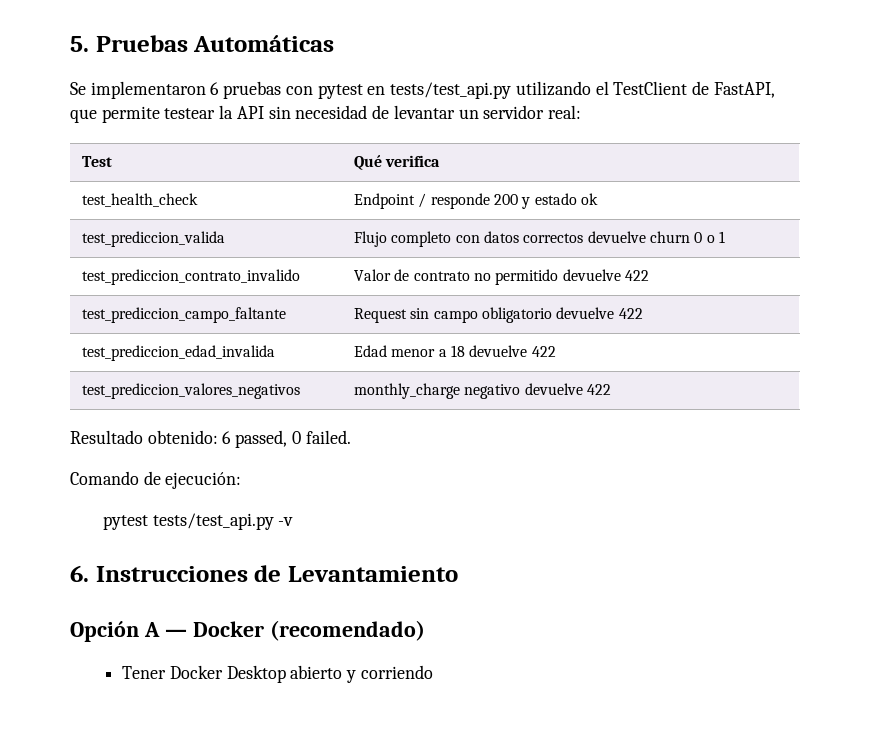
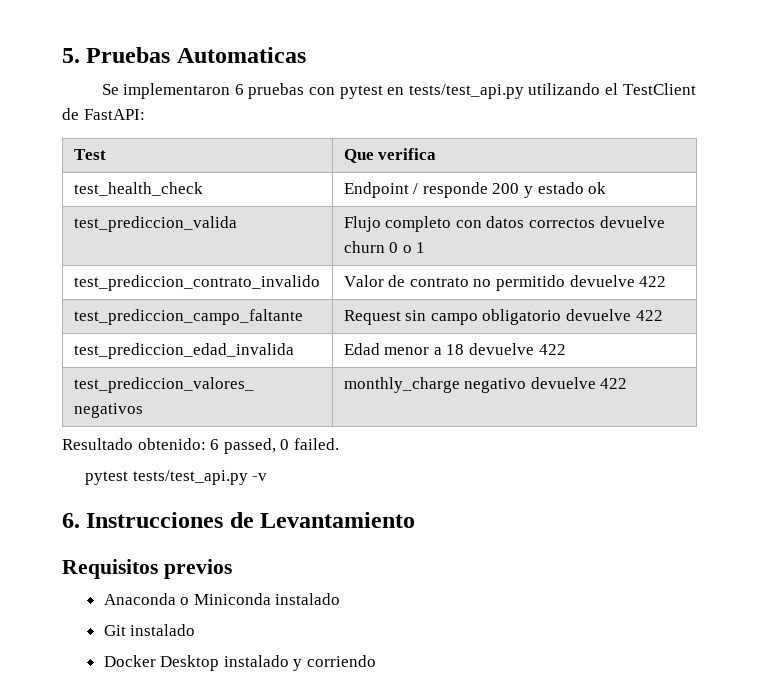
- 5. Pruebas Automáticas
+ 5. Pruebas Automaticas
- Se implementaron 6 pruebas con pytest en tests/test_api.py utilizando el TestClient de FastAPI, que permite testear la API sin necesidad de levantar un servidor real:
+ Se implementaron 6 pruebas con pytest en tests/test_api.py utilizando el TestClient de FastAPI:
- Test | Qué verifica
+ Test | Que verifica
- Comando de ejecución:
- Opción A — Docker (recomendado)
- Tener Docker Desktop abierto y corriendo
+ Requisitos previos
+ Anaconda o Miniconda instalado
+ Git instalado
+ Docker Desktop instalado y corriendo

